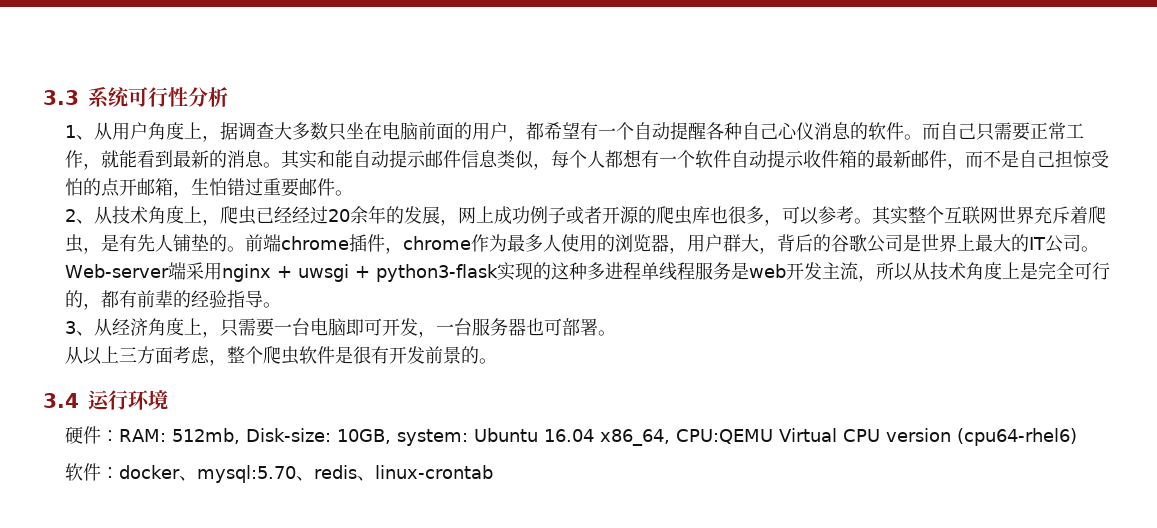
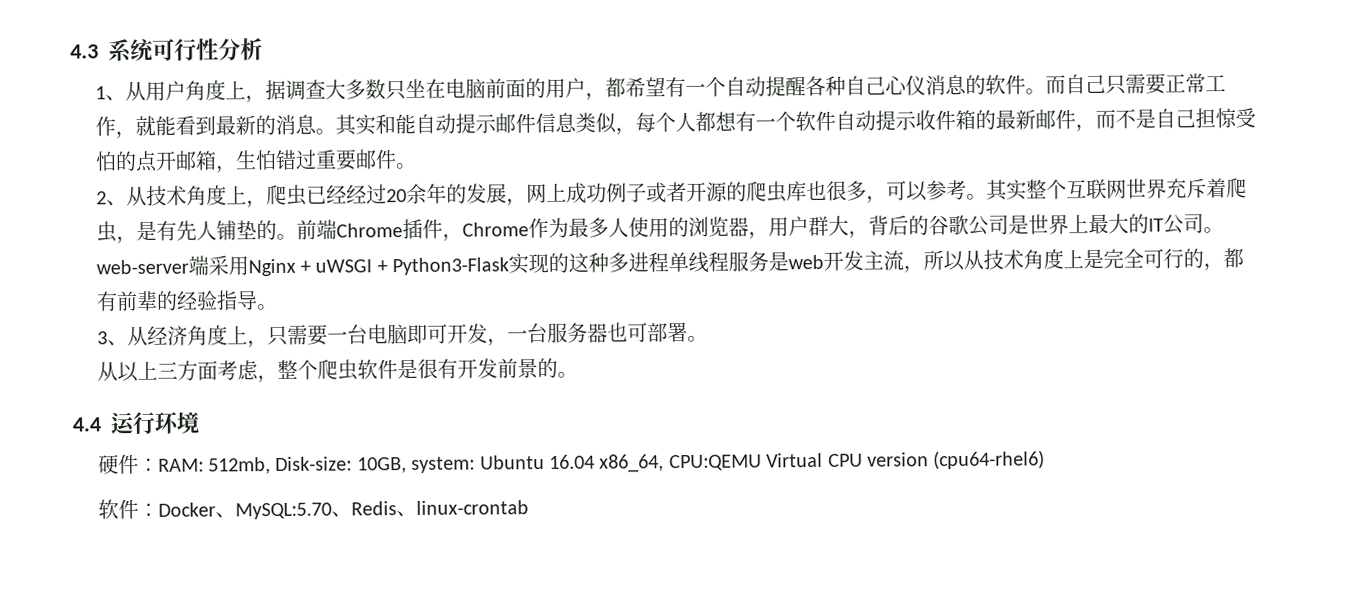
- 3.3系统可行性分析
+ 4.3系统可行性分析
- 前端chrome插件，chrome作为最多人使用的浏览器，用户群大，背后的谷歌公司是世界上最大的IT公司。Web-server端采用nginx + uwsgi + python3-flask实现的这种多进程单线程服务是web开发主流，所以从技术角度上是完全可行的，都有前辈的经验指导。
+ 前端Chrome插件，Chrome作为最多人使用的浏览器，用户群大，背后的谷歌公司是世界上最大的IT公司。web-server端采用Nginx + uWSGI + Python3-Flask实现的这种多进程单线程服务是web开发主流，所以从技术角度上是完全可行的，都有前辈的经验指导。
- 3.4运行环境
+ 4.4运行环境
- 软件：docker、mysql:5.70、redis、linux-crontab
+ 软件：Docker、MySQL:5.70、Redis、linux-crontab

